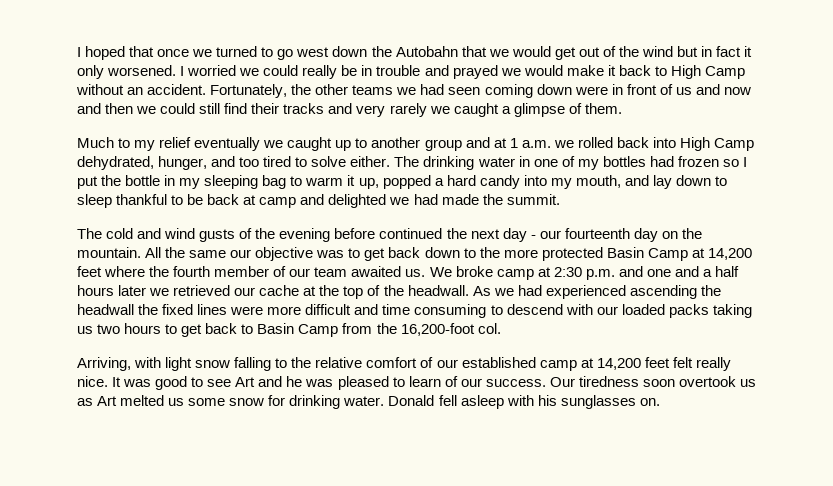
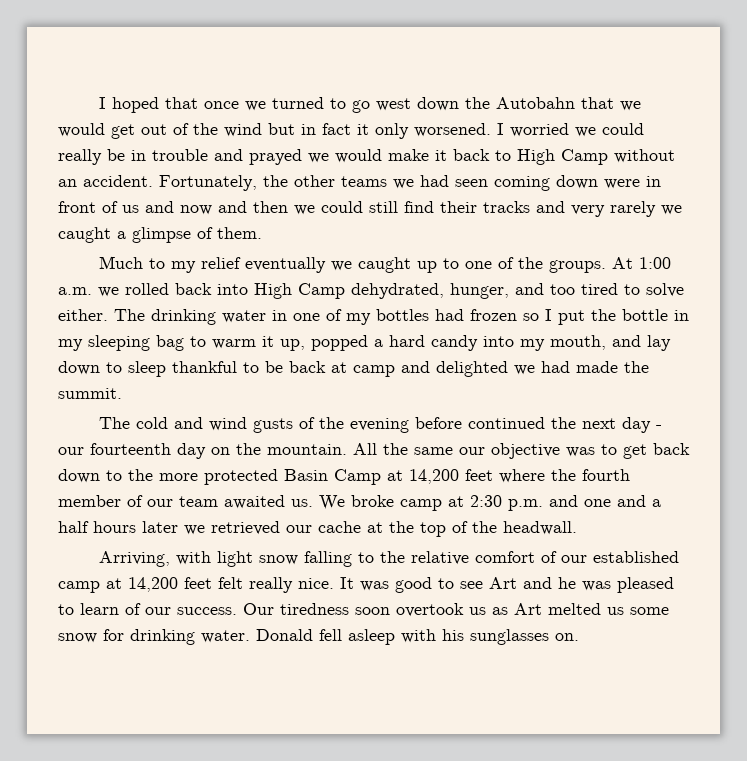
- Much to my relief eventually we caught up to another group and at 1 a.m. we rolled back into High Camp dehydrated, hunger, and too tired to solve either.
+ Much to my relief eventually we caught up to one of the groups. At 1:00 a.m. we rolled back into High Camp dehydrated, hunger, and too tired to solve either.
- As we had experienced ascending the headwall the fixed lines were more difficult and time consuming to descend with our loaded packs taking us two hours to get back to Basin Camp from the 16,200-foot col.

